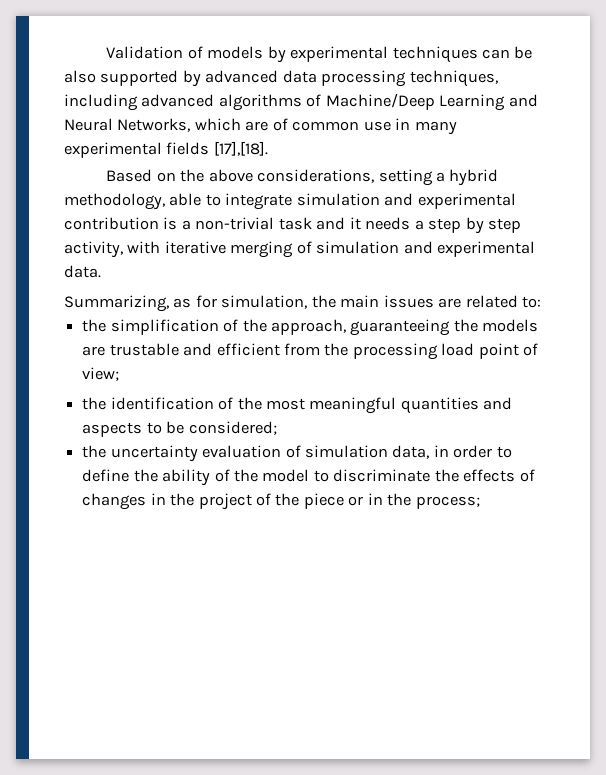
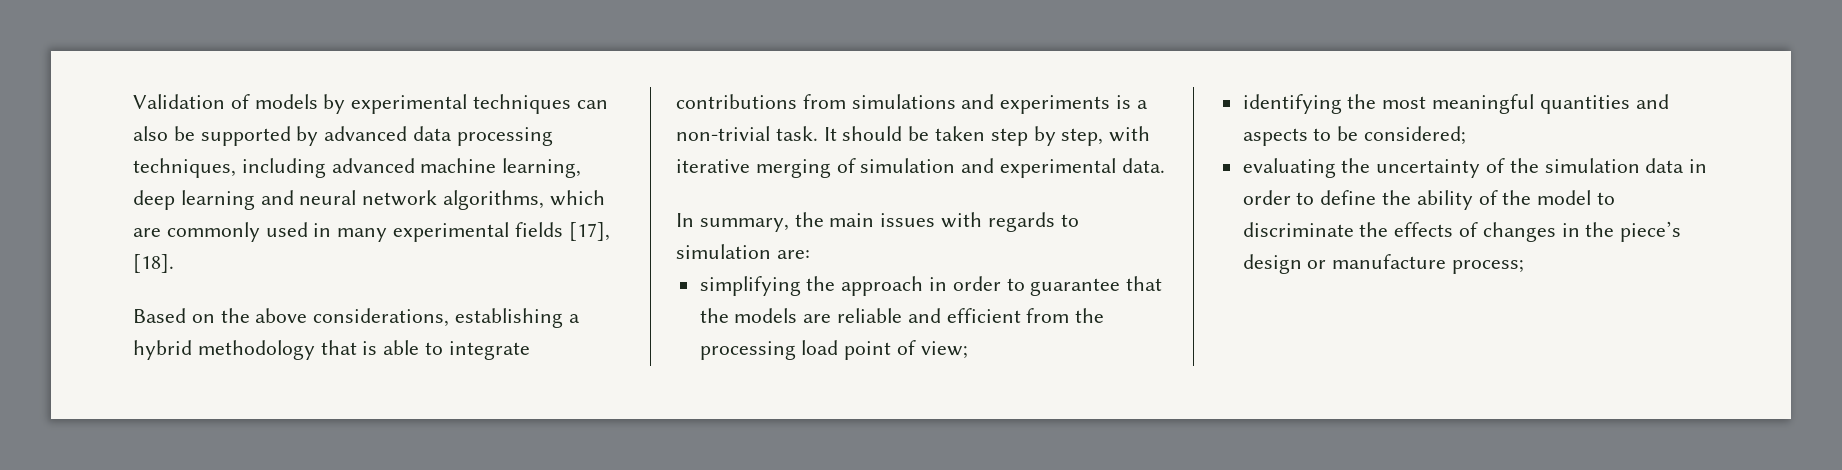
- Validation of models by experimental techniques can be also supported by advanced data processing techniques, including advanced algorithms of Machine/Deep Learning and Neural Networks, which are of common use in many experimental fields [17],[18].
+ Validation of models by experimental techniques can also be supported by advanced data processing techniques, including advanced machine learning, deep learning and neural network algorithms, which are commonly used in many experimental fields [17], [18].
- Based on the above considerations, setting a hybrid methodology, able to integrate simulation and experimental contribution is a non-trivial task and it needs a step by step activity, with iterative merging of simulation and experimental data.
+ Based on the above considerations, establishing a hybrid methodology that is able to integrate contributions from simulations and experiments is a non-trivial task. It should be taken step by step, with iterative merging of simulation and experimental data.
- Summarizing, as for simulation, the main issues are related to:
- the simplification of the approach, guaranteeing the models are trustable and efficient from the processing load point of view;
+ In summary, the main issues with regards to simulation are:
+ simplifying the approach in order to guarantee that the models are reliable and efficient from the processing load point of view;
- the identification of the most meaningful quantities and aspects to be considered;
+ identifying the most meaningful quantities and aspects to be considered;
- the uncertainty evaluation of simulation data, in order to define the ability of the model to discriminate the effects of changes in the project of the piece or in the process;
+ evaluating the uncertainty of the simulation data in order to define the ability of the model to discriminate the effects of changes in the piece’s design or manufacture process;

